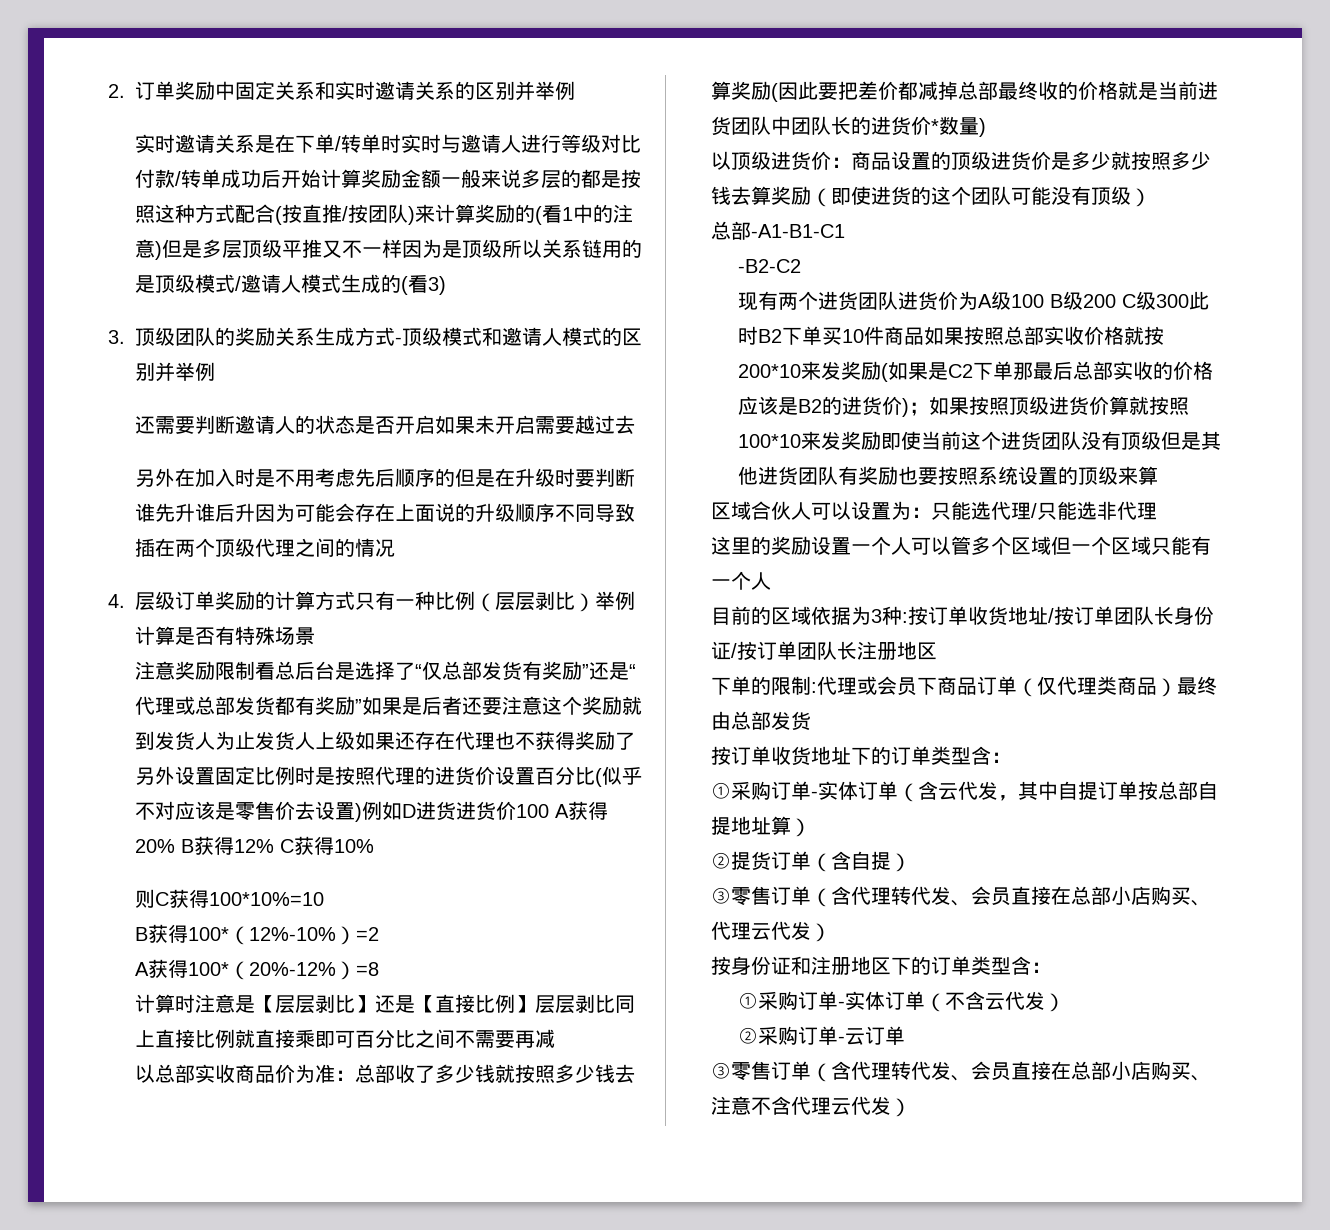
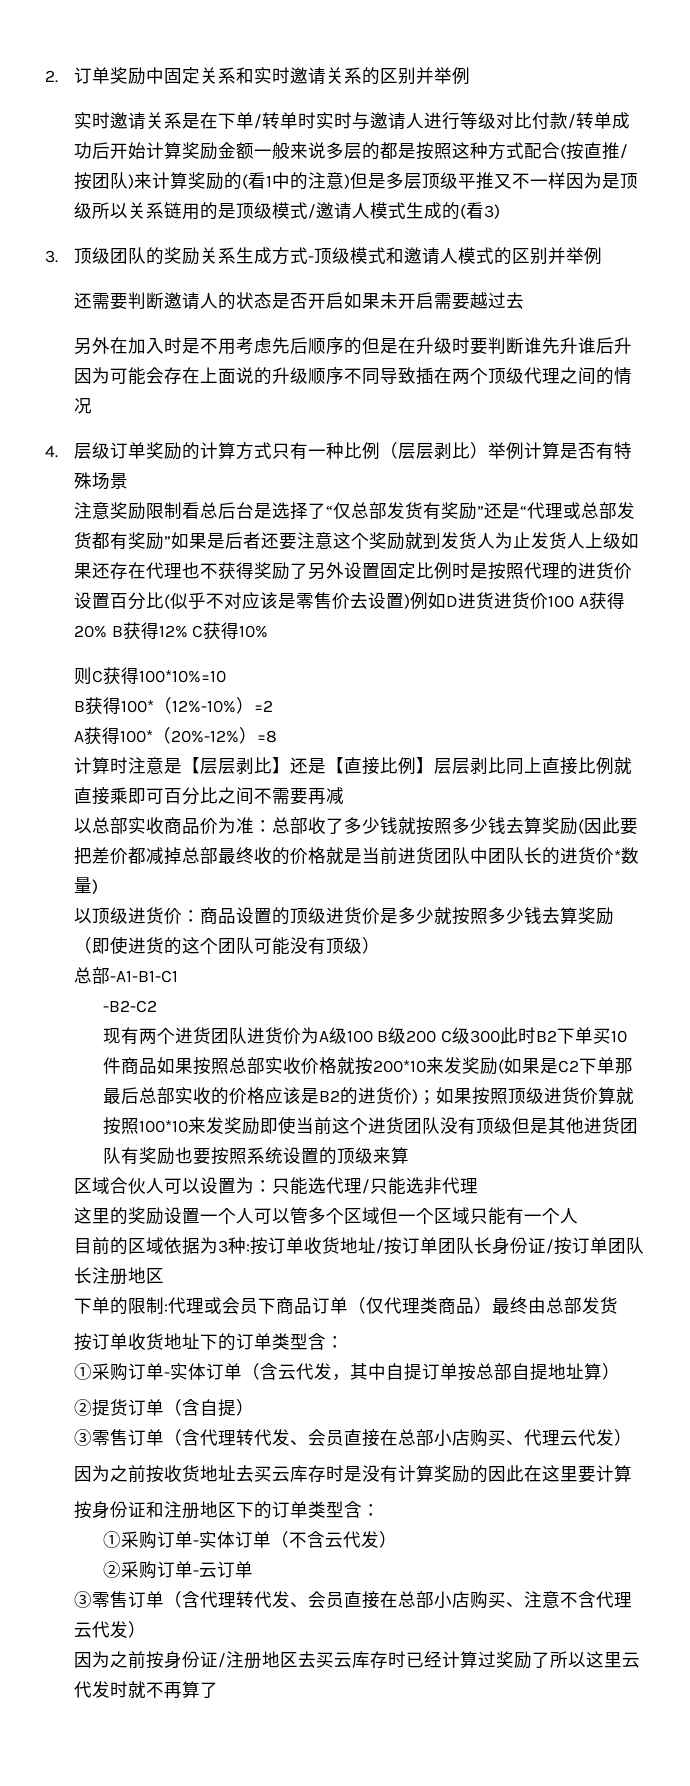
+ 因为之前按收货地址去买云库存时是没有计算奖励的因此在这里要计算
+ 因为之前按身份证/注册地区去买云库存时已经计算过奖励了所以这里云代发时就不再算了

